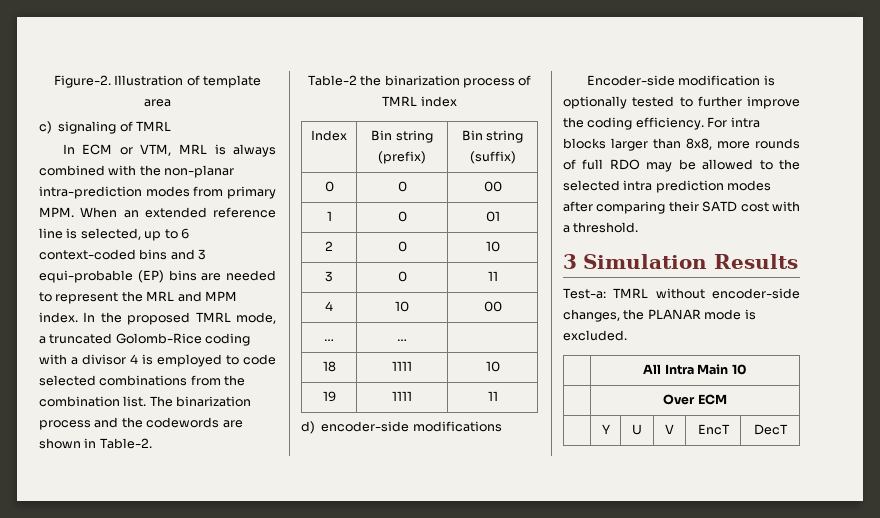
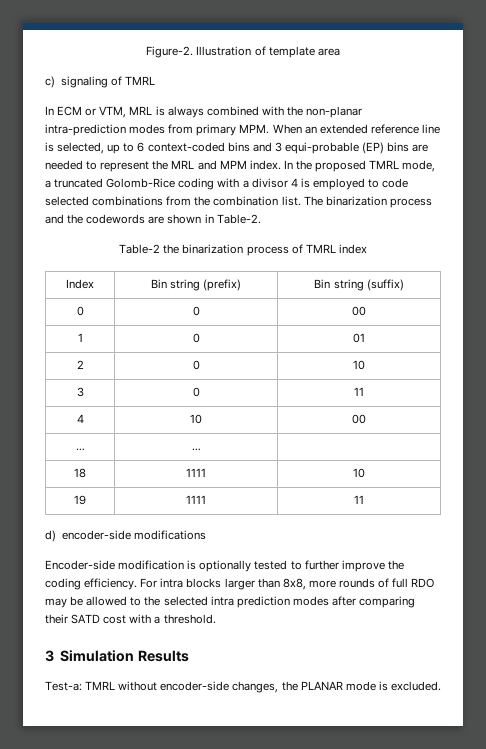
- | All Intra Main 10
- | Over ECM
- | Y | U | V | EncT | DecT

